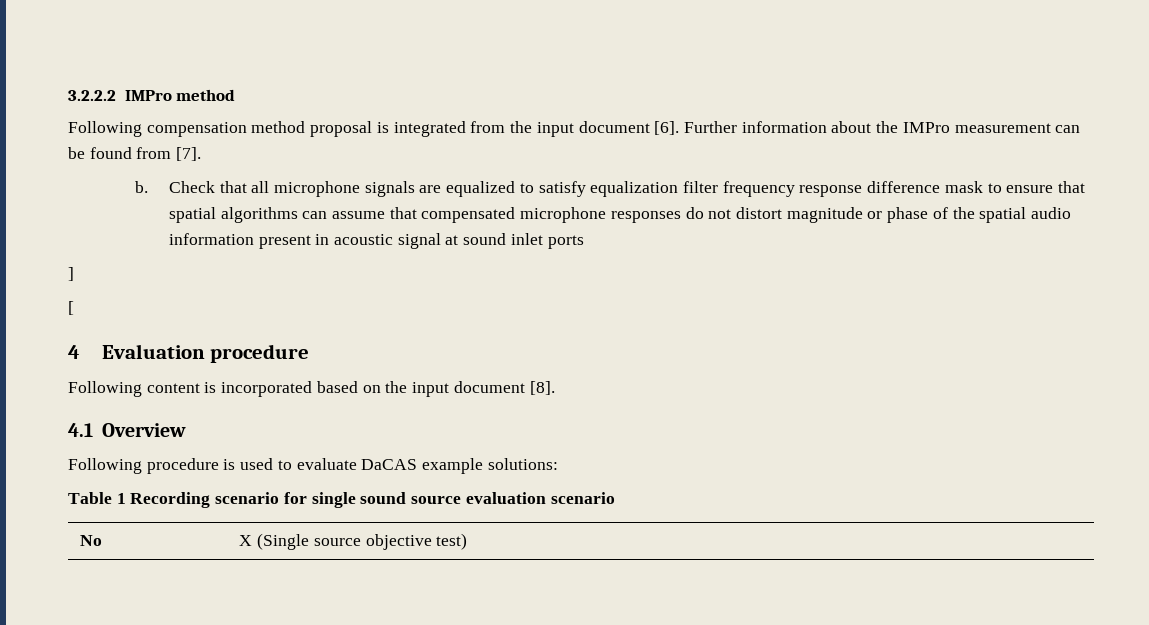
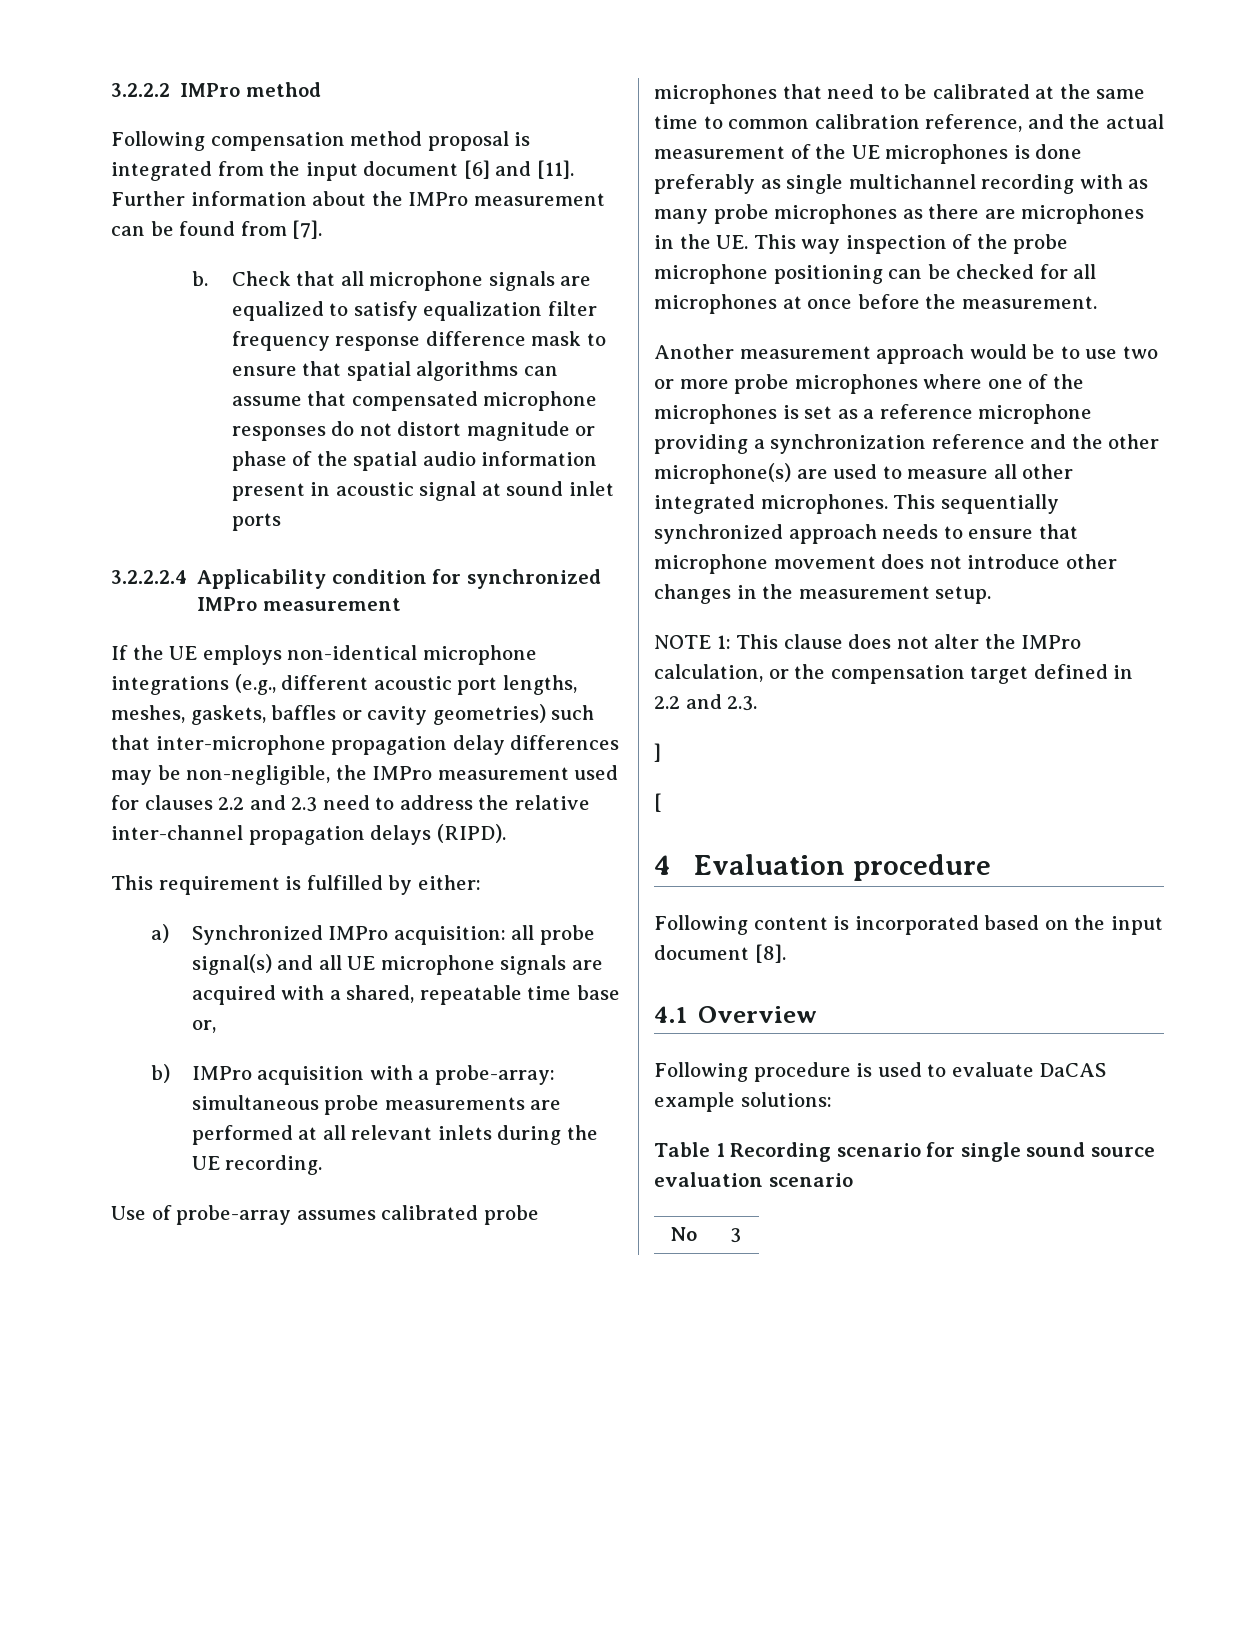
- Following compensation method proposal is integrated from the input document [6].
+ Following compensation method proposal is integrated from the input document [6] and [11].
+ 3.2.2.2.4 Applicability condition for synchronized IMPro measurement
+ If the UE employs non-identical microphone integrations (e.g., different acoustic port lengths, meshes, gaskets, baffles or cavity geometries) such that inter-microphone propagation delay differences may be non-negligible, the IMPro measurement used for clauses 2.2 and 2.3 need to address the relative inter-channel propagation delays (RIPD).
+ This requirement is fulfilled by either:
+ a) Synchronized IMPro acquisition: all probe signal(s) and all UE microphone signals are acquired with a shared, repeatable time base or,
+ b) IMPro acquisition with a probe-array: simultaneous probe measurements are performed at all relevant inlets during the UE recording.
+ Use of probe-array assumes calibrated probe microphones that need to be calibrated at the same time to common calibration reference, and the actual measurement of the UE microphones is done preferably as single multichannel recording with as many probe microphones as there are microphones in the UE. This way inspection of the probe microphone positioning can be checked for all microphones at once before the measurement.
+ Another measurement approach would be to use two or more probe microphones where one of the microphones is set as a reference microphone providing a synchronization reference and the other microphone(s) are used to measure all other integrated microphones. This sequentially synchronized approach needs to ensure that microphone movement does not introduce other changes in the measurement setup.
+ NOTE 1: This clause does not alter the IMPro calculation, or the compensation target defined in 2.2 and 2.3.
- No | X (Single source objective test)
+ No | 3

